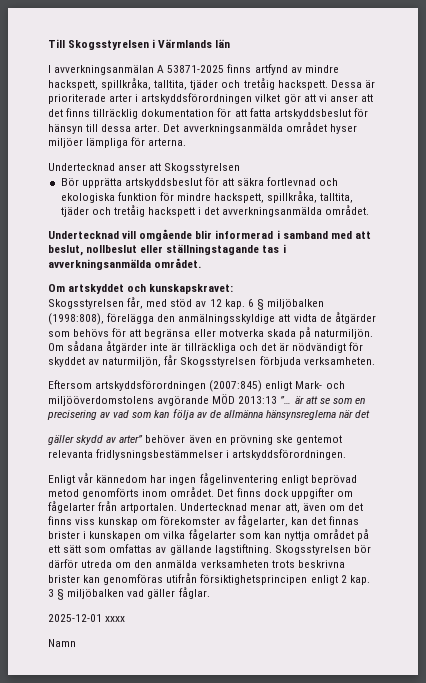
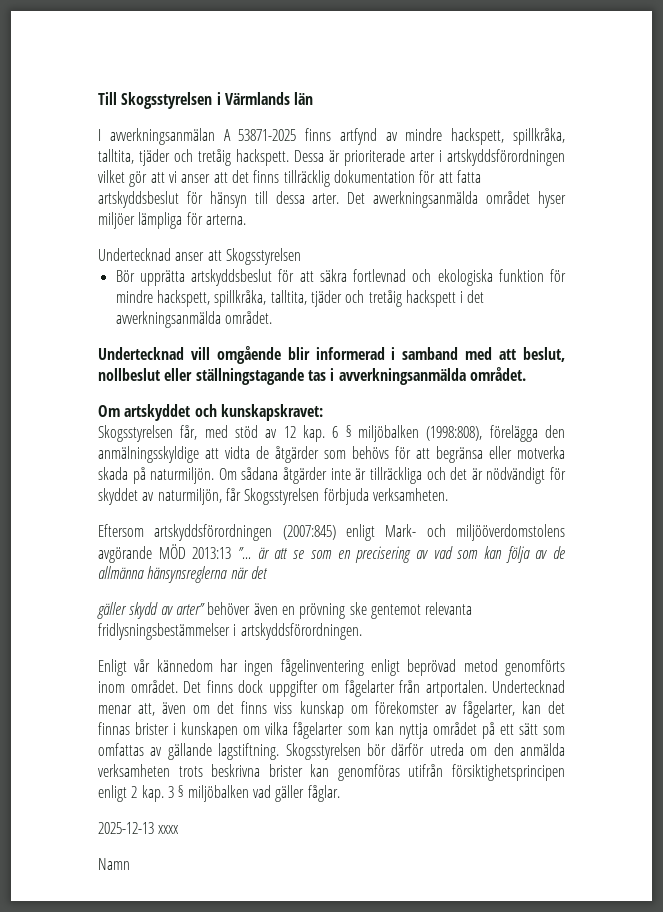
- 2025-12-01 xxxx
+ 2025-12-13 xxxx

